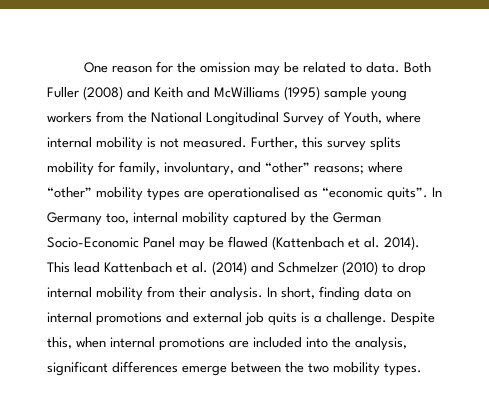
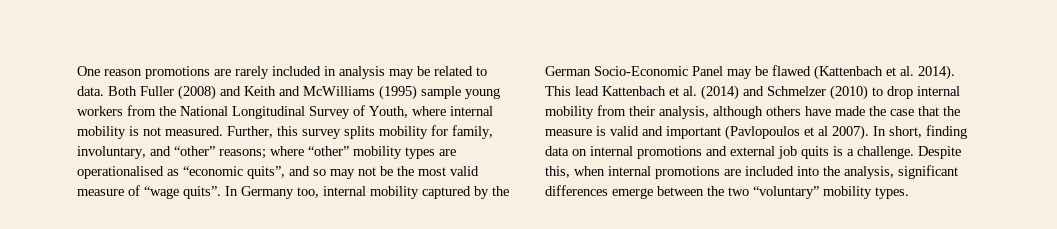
- One reason for the omission may be related to data.
+ One reason promotions are rarely included in analysis may be related to data.
- Further, this survey splits mobility for family, involuntary, and “other” reasons; where “other” mobility types are operationalised as “economic quits”.
+ Further, this survey splits mobility for family, involuntary, and “other” reasons; where “other” mobility types are operationalised as “economic quits”, and so may not be the most valid measure of “wage quits”.
- This lead Kattenbach et al. (2014) and Schmelzer (2010) to drop internal mobility from their analysis.
+ This lead Kattenbach et al. (2014) and Schmelzer (2010) to drop internal mobility from their analysis, although others have made the case that the measure is valid and important (Pavlopoulos et al 2007).
- Despite this, when internal promotions are included into the analysis, significant differences emerge between the two mobility types.
+ Despite this, when internal promotions are included into the analysis, significant differences emerge between the two “voluntary” mobility types.

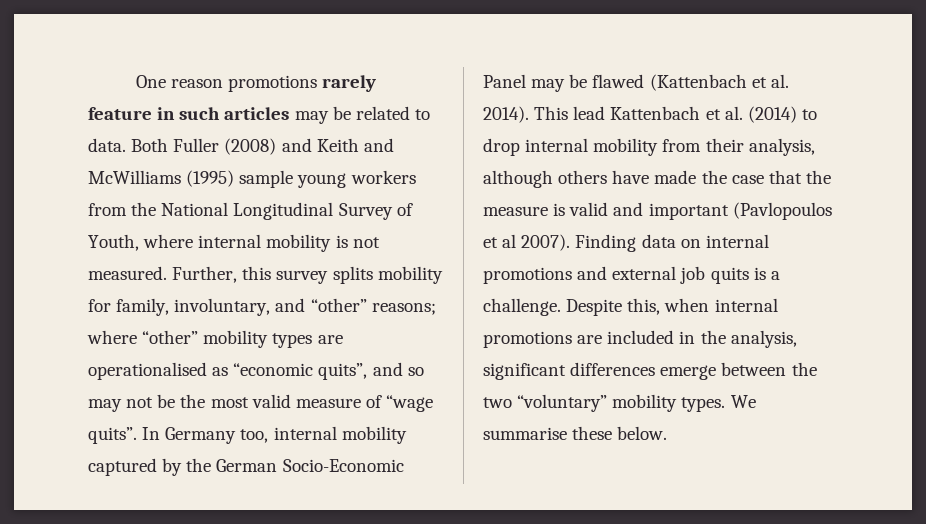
- One reason promotions are rarely included in analysis may be related to data.
+ One reason promotions rarely feature in such articles may be related to data.
- This lead Kattenbach et al. (2014) and Schmelzer (2010) to drop internal mobility from their analysis, although others have made the case that the measure is valid and important (Pavlopoulos et al 2007).
+ This lead Kattenbach et al. (2014) to drop internal mobility from their analysis, although others have made the case that the measure is valid and important (Pavlopoulos et al 2007).
- In short, finding data on internal promotions and external job quits is a challenge.
+ Finding data on internal promotions and external job quits is a challenge.
- Despite this, when internal promotions are included into the analysis, significant differences emerge between the two “voluntary” mobility types.
+ Despite this, when internal promotions are included in the analysis, significant differences emerge between the two “voluntary” mobility types.
+ We summarise these below.

